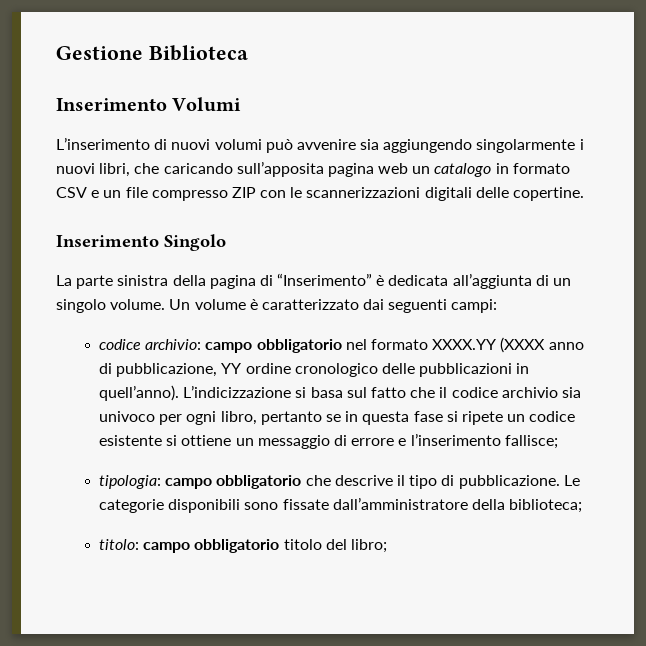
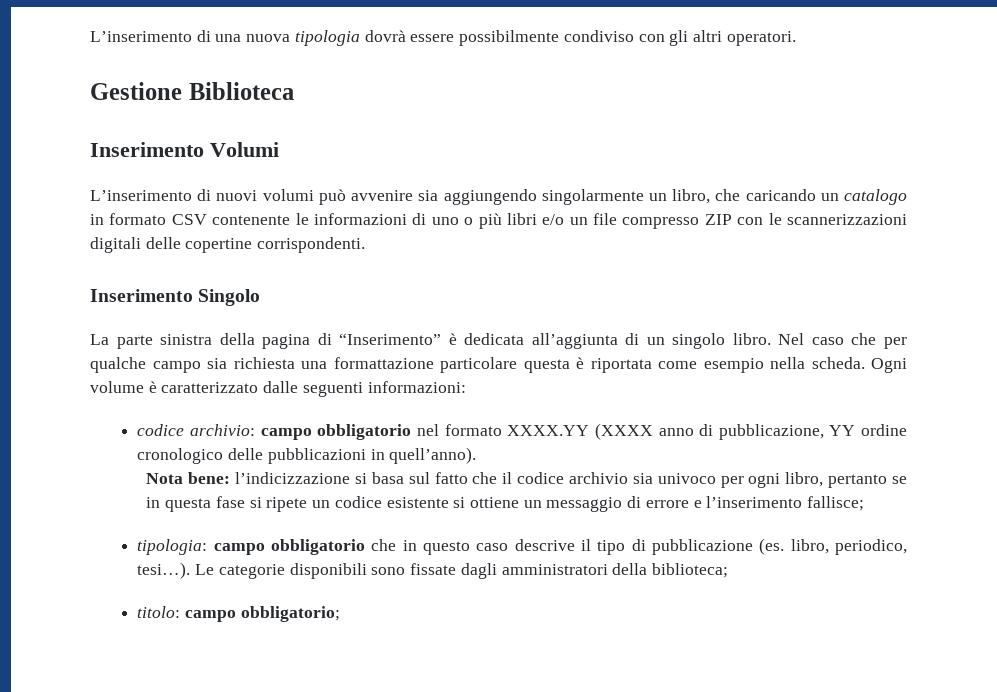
+ L’inserimento di una nuova tipologia dovrà essere possibilmente condiviso con gli altri operatori.
- L’inserimento di nuovi volumi può avvenire sia aggiungendo singolarmente i nuovi libri, che caricando sull’apposita pagina web un catalogo in formato CSV e un file compresso ZIP con le scannerizzazioni digitali delle copertine.
+ L’inserimento di nuovi volumi può avvenire sia aggiungendo singolarmente un libro, che caricando un catalogo in formato CSV contenente le informazioni di uno o più libri e/o un file compresso ZIP con le scannerizzazioni digitali delle copertine corrispondenti.
- La parte sinistra della pagina di “Inserimento” è dedicata all’aggiunta di un singolo volume. Un volume è caratterizzato dai seguenti campi:
+ La parte sinistra della pagina di “Inserimento” è dedicata all’aggiunta di un singolo libro. Nel caso che per qualche campo sia richiesta una formattazione particolare questa è riportata come esempio nella scheda. Ogni volume è caratterizzato dalle seguenti informazioni:
- codice archivio: campo obbligatorio nel formato XXXX.YY (XXXX anno di pubblicazione, YY ordine cronologico delle pubblicazioni in quell’anno). L’indicizzazione si basa sul fatto che il codice archivio sia univoco per ogni libro, pertanto se in questa fase si ripete un codice esistente si ottiene un messaggio di errore e l’inserimento fallisce;
+ codice archivio: campo obbligatorio nel formato XXXX.YY (XXXX anno di pubblicazione, YY ordine cronologico delle pubblicazioni in quell’anno).
+ Nota bene: l’indicizzazione si basa sul fatto che il codice archivio sia univoco per ogni libro, pertanto se in questa fase si ripete un codice esistente si ottiene un messaggio di errore e l’inserimento fallisce;
- tipologia: campo obbligatorio che descrive il tipo di pubblicazione.
+ tipologia: campo obbligatorio che in questo caso descrive il tipo di pubblicazione (es. libro, periodico, tesi…).
- Le categorie disponibili sono fissate dall’amministratore della biblioteca;
+ Le categorie disponibili sono fissate dagli amministratori della biblioteca;
- titolo: campo obbligatorio titolo del libro;
+ titolo: campo obbligatorio;

